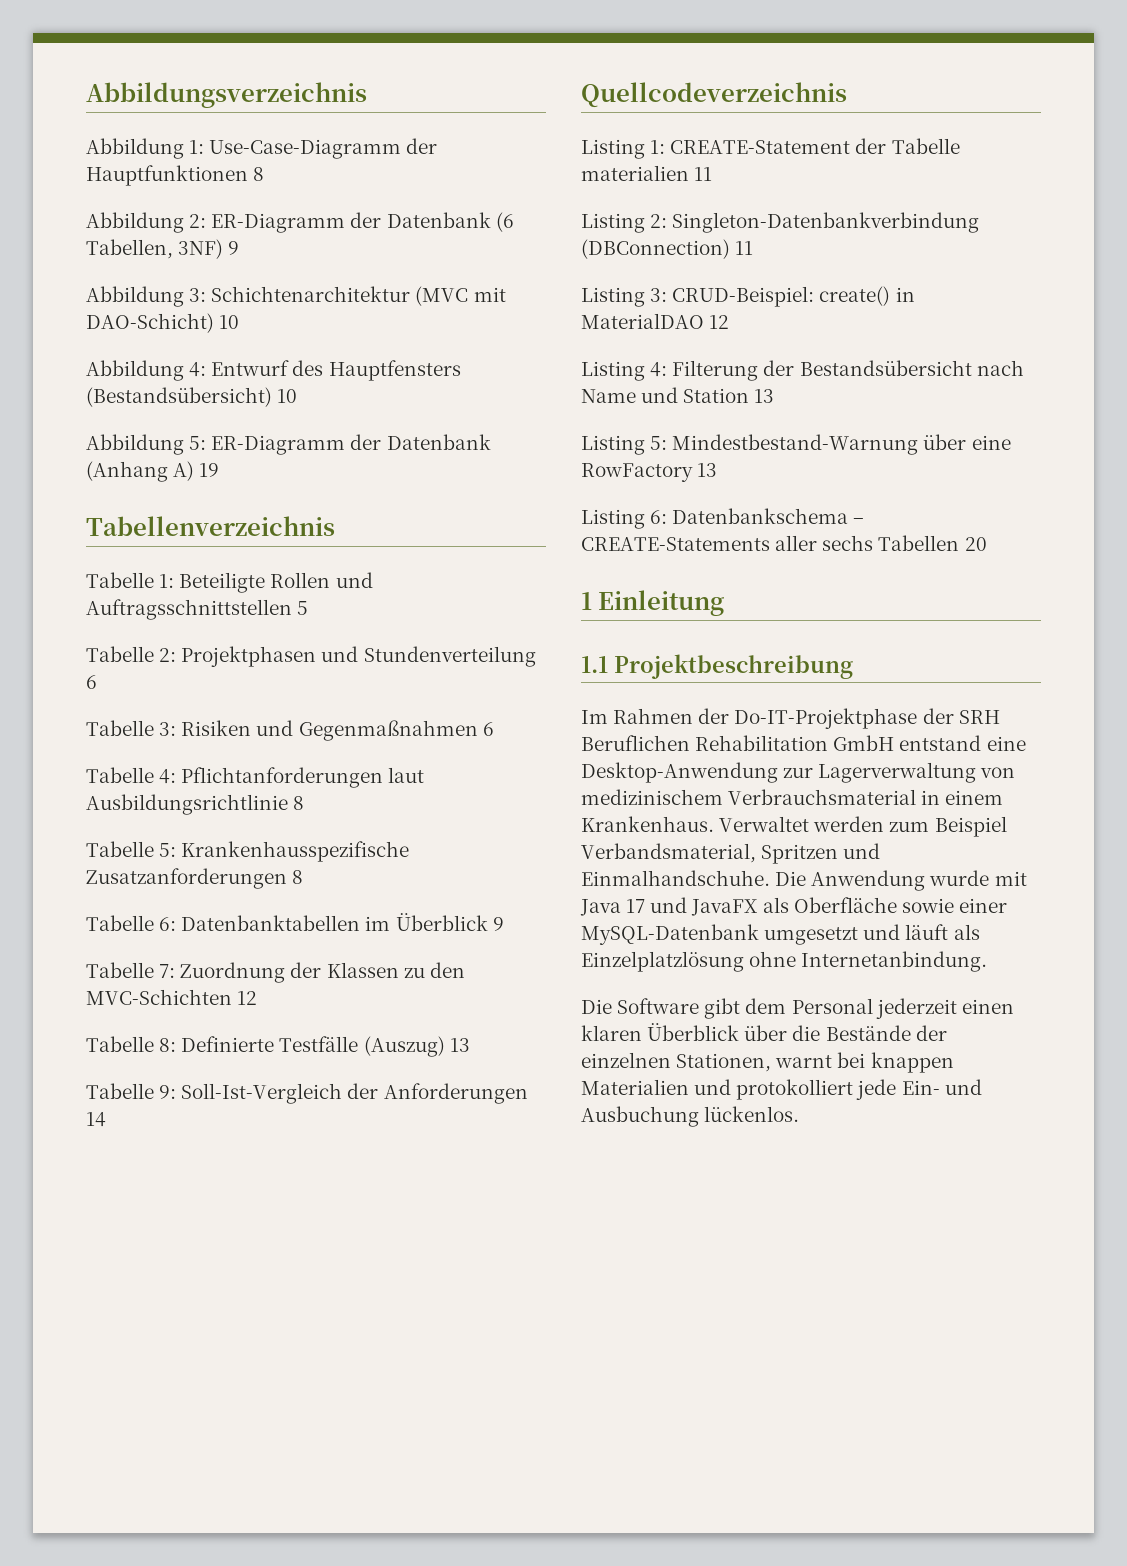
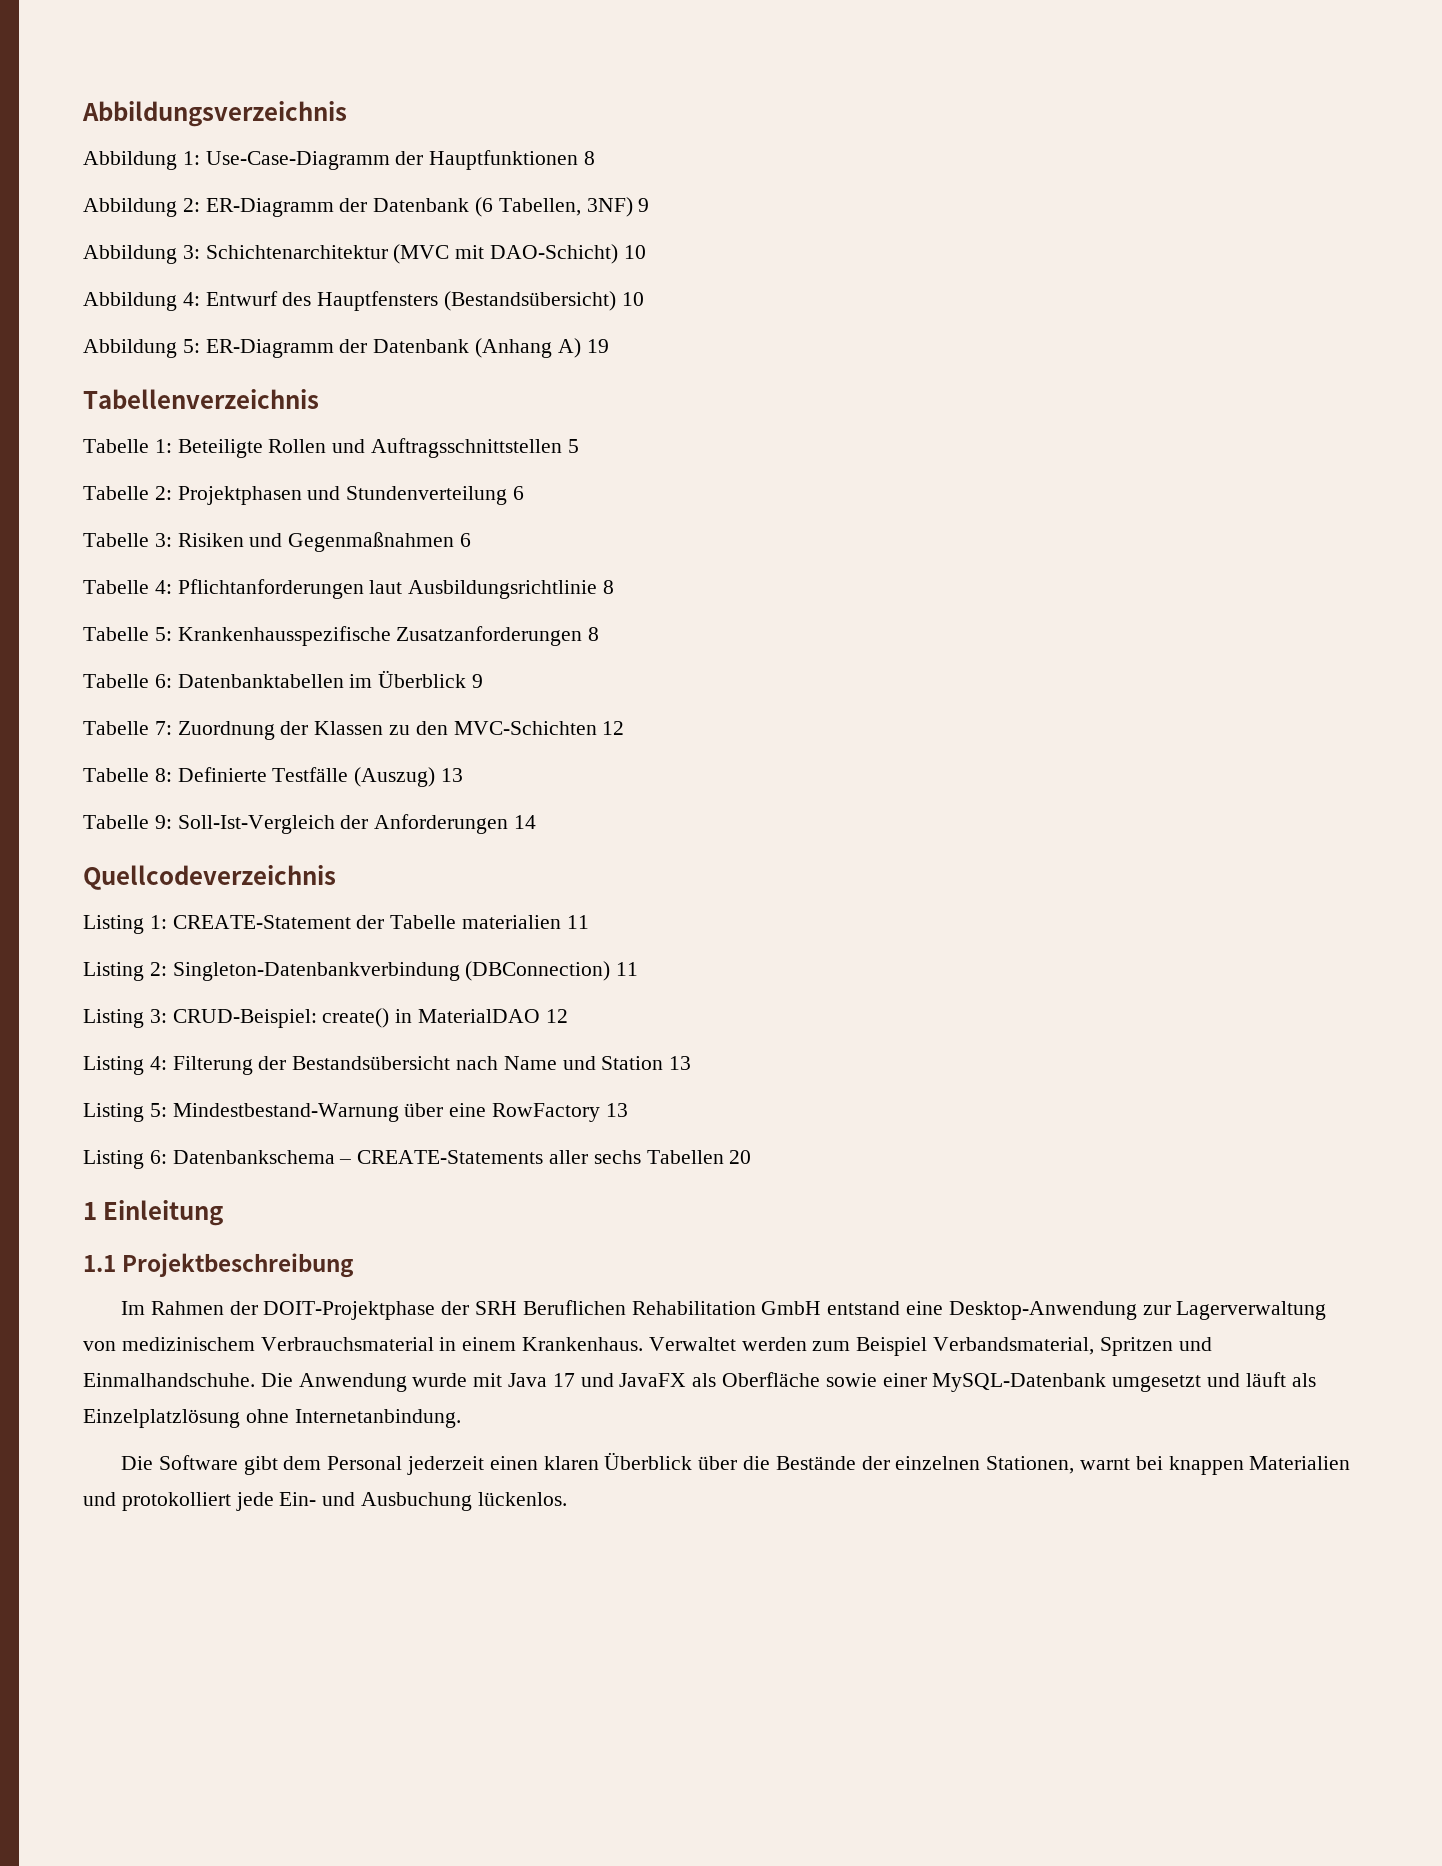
- Im Rahmen der Do-IT-Projektphase der SRH Beruflichen Rehabilitation GmbH entstand eine Desktop-Anwendung zur Lagerverwaltung von medizinischem Verbrauchsmaterial in einem Krankenhaus.
+ Im Rahmen der DOIT-Projektphase der SRH Beruflichen Rehabilitation GmbH entstand eine Desktop-Anwendung zur Lagerverwaltung von medizinischem Verbrauchsmaterial in einem Krankenhaus.

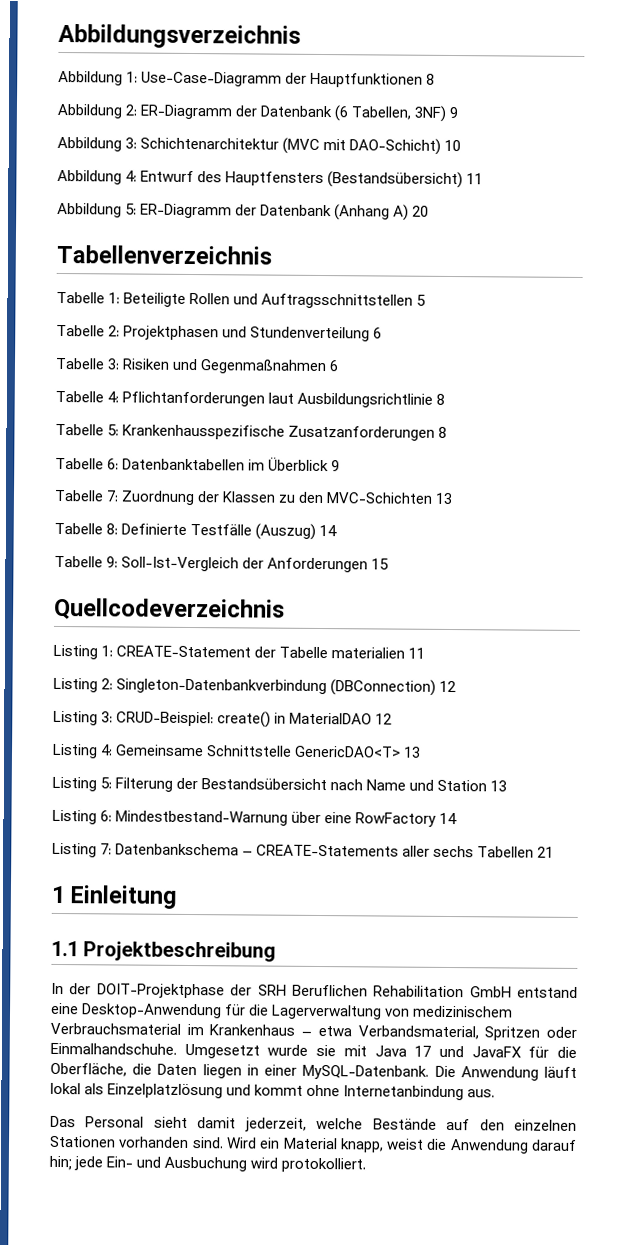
- Abbildung 4: Entwurf des Hauptfensters (Bestandsübersicht) 10
+ Abbildung 4: Entwurf des Hauptfensters (Bestandsübersicht) 11
- Abbildung 5: ER-Diagramm der Datenbank (Anhang A) 19
+ Abbildung 5: ER-Diagramm der Datenbank (Anhang A) 20
- Tabelle 7: Zuordnung der Klassen zu den MVC-Schichten 12
+ Tabelle 7: Zuordnung der Klassen zu den MVC-Schichten 13
- Tabelle 8: Definierte Testfälle (Auszug) 13
+ Tabelle 8: Definierte Testfälle (Auszug) 14
- Tabelle 9: Soll-Ist-Vergleich der Anforderungen 14
+ Tabelle 9: Soll-Ist-Vergleich der Anforderungen 15
- Listing 2: Singleton-Datenbankverbindung (DBConnection) 11
+ Listing 2: Singleton-Datenbankverbindung (DBConnection) 12
- Listing 4: Filterung der Bestandsübersicht nach Name und Station 13
+ Listing 4: Gemeinsame Schnittstelle GenericDAO<T> 13
+ Listing 5: Filterung der Bestandsübersicht nach Name und Station 13
- Listing 5: Mindestbestand-Warnung über eine RowFactory 13
- Listing 6: Datenbankschema – CREATE-Statements aller sechs Tabellen 20
+ Listing 6: Mindestbestand-Warnung über eine RowFactory 14
+ Listing 7: Datenbankschema – CREATE-Statements aller sechs Tabellen 21
- Im Rahmen der DOIT-Projektphase der SRH Beruflichen Rehabilitation GmbH entstand eine Desktop-Anwendung zur Lagerverwaltung von medizinischem Verbrauchsmaterial in einem Krankenhaus. Verwaltet werden zum Beispiel Verbandsmaterial, Spritzen und Einmalhandschuhe. Die Anwendung wurde mit Java 17 und JavaFX als Oberfläche sowie einer MySQL-Datenbank umgesetzt und läuft als Einzelplatzlösung ohne Internetanbindung.
- Die Software gibt dem Personal jederzeit einen klaren Überblick über die Bestände der einzelnen Stationen, warnt bei knappen Materialien und protokolliert jede Ein- und Ausbuchung lückenlos.
+ In der DOIT-Projektphase der SRH Beruflichen Rehabilitation GmbH entstand eine Desktop-Anwendung für die Lagerverwaltung von medizinischem Verbrauchsmaterial im Krankenhaus – etwa Verbandsmaterial, Spritzen oder Einmalhandschuhe. Umgesetzt wurde sie mit Java 17 und JavaFX für die Oberfläche, die Daten liegen in einer MySQL-Datenbank. Die Anwendung läuft lokal als Einzelplatzlösung und kommt ohne Internetanbindung aus.
+ Das Personal sieht damit jederzeit, welche Bestände auf den einzelnen Stationen vorhanden sind. Wird ein Material knapp, weist die Anwendung darauf hin; jede Ein- und Ausbuchung wird protokolliert.

